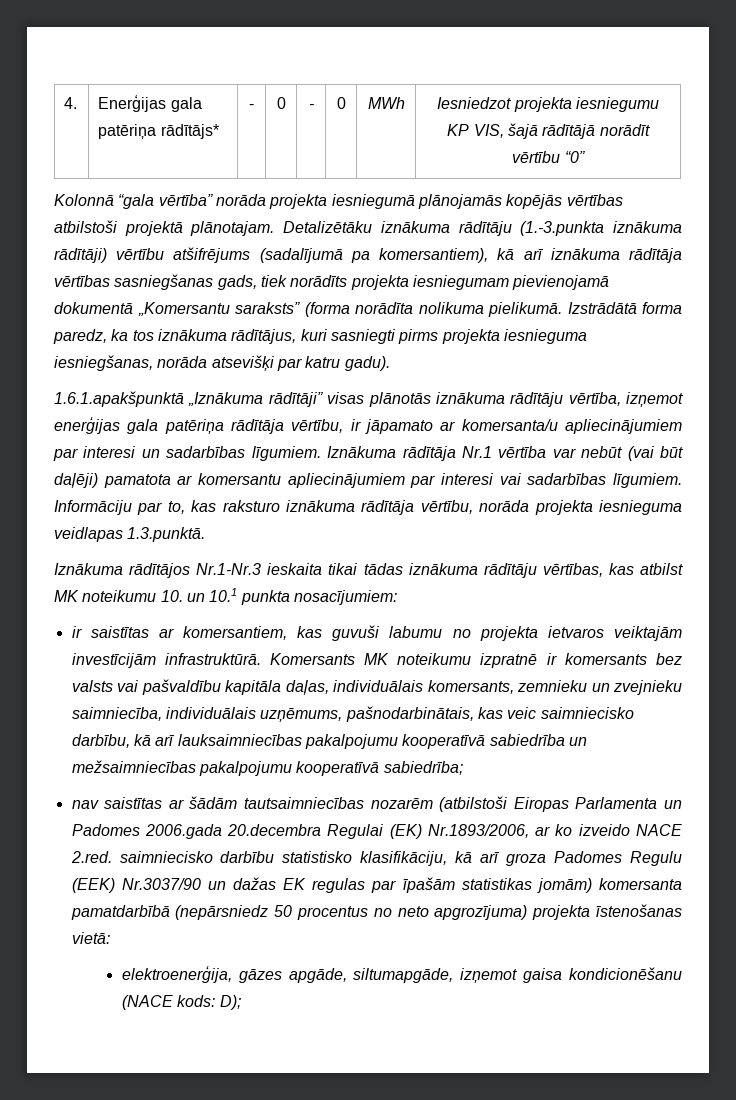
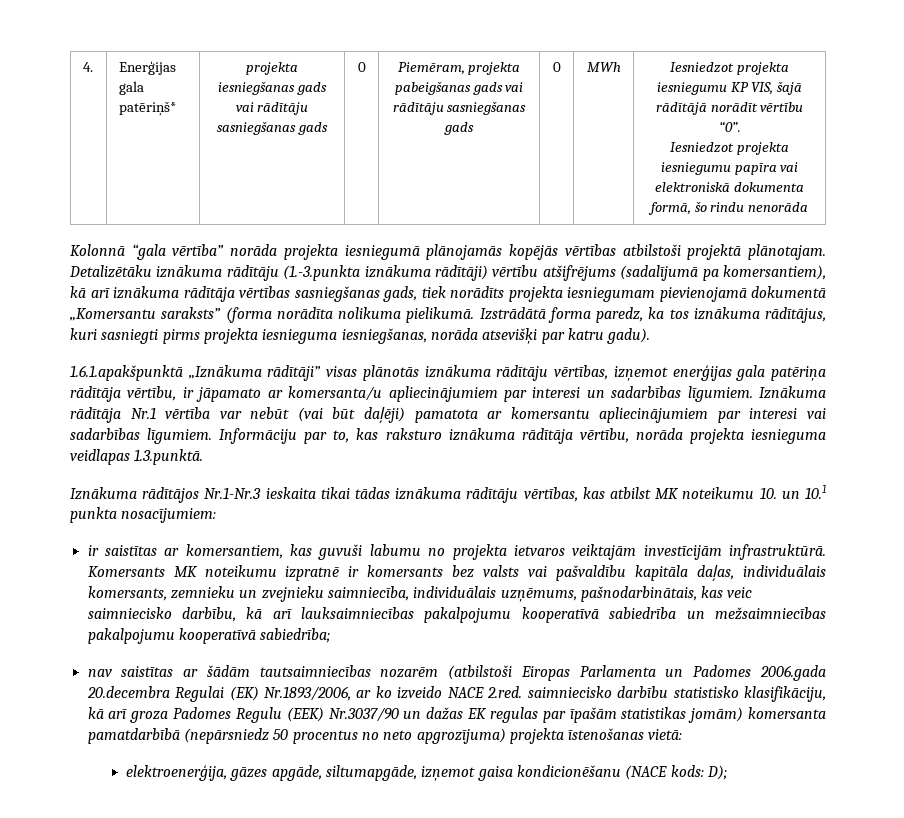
- Enerģijas gala patēriņa rādītājs* | - | 0 | -
+ Enerģijas gala patēriņš* | projekta iesniegšanas gads vai rādītāju sasniegšanas gads | 0 | Piemēram, projekta pabeigšanas gads vai rādītāju sasniegšanas gads
- Iesniedzot projekta iesniegumu KP VIS, šajā rādītājā norādīt vērtību “0”
+ Iesniedzot projekta iesniegumu KP VIS, šajā rādītājā norādīt vērtību “0”.
+ Iesniedzot projekta iesniegumu papīra vai elektroniskā dokumenta formā, šo rindu nenorāda
- 1.6.1.apakšpunktā „Iznākuma rādītāji” visas plānotās iznākuma rādītāju vērtība, izņemot enerģijas gala patēriņa rādītāja vērtību, ir jāpamato ar komersanta/u apliecinājumiem par interesi un sadarbības līgumiem.
+ 1.6.1.apakšpunktā „Iznākuma rādītāji” visas plānotās iznākuma rādītāju vērtības, izņemot enerģijas gala patēriņa rādītāja vērtību, ir jāpamato ar komersanta/u apliecinājumiem par interesi un sadarbības līgumiem.

